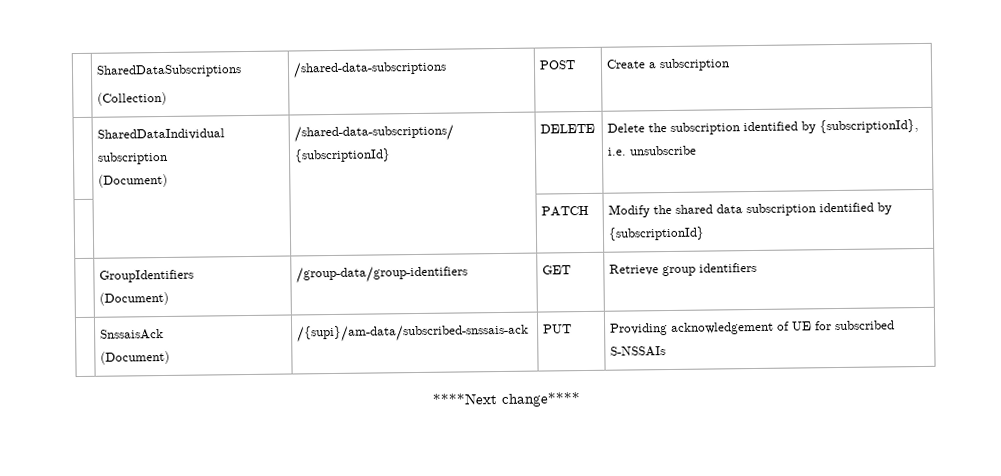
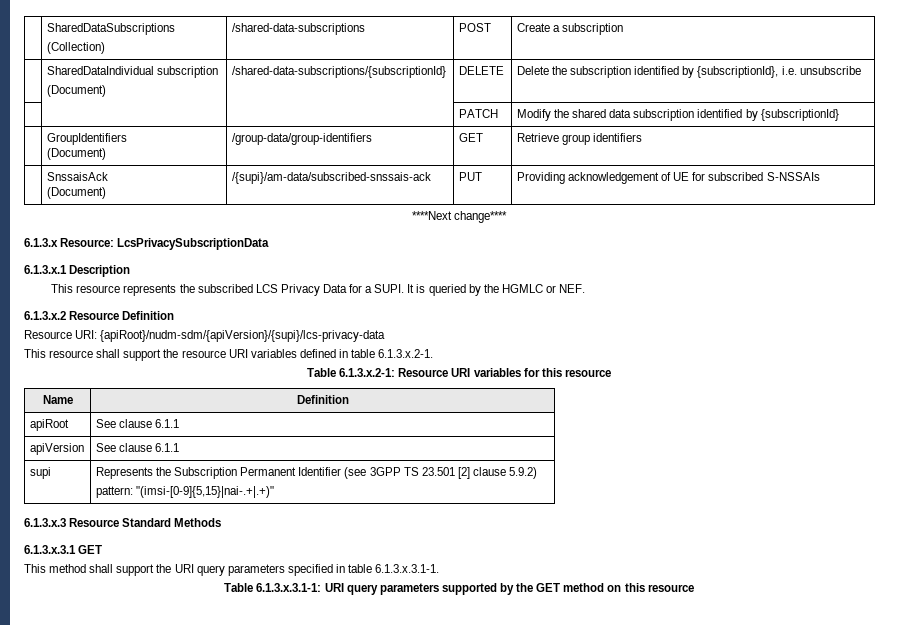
+ 6.1.3.x Resource: LcsPrivacySubscriptionData
+ 6.1.3.x.1 Description
+ This resource represents the subscribed LCS Privacy Data for a SUPI. It is queried by the HGMLC or NEF.
+ 6.1.3.x.2 Resource Definition
+ Resource URI: {apiRoot}/nudm-sdm/{apiVersion}/{supi}/lcs-privacy-data
+ This resource shall support the resource URI variables defined in table 6.1.3.x.2-1.
+ Table 6.1.3.x.2-1: Resource URI variables for this resource
+ Name | Definition
+ apiRoot | See clause 6.1.1
+ apiVersion | See clause 6.1.1
+ supi | Represents the Subscription Permanent Identifier (see 3GPP TS 23.501 [2] clause 5.9.2)
+ pattern: "(imsi-[0-9]{5,15}|nai-.+|.+)"
+ 6.1.3.x.3 Resource Standard Methods
+ 6.1.3.x.3.1 GET
+ This method shall support the URI query parameters specified in table 6.1.3.x.3.1-1.
+ Table 6.1.3.x.3.1-1: URI query parameters supported by the GET method on this resource

